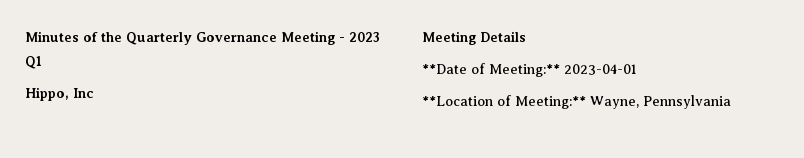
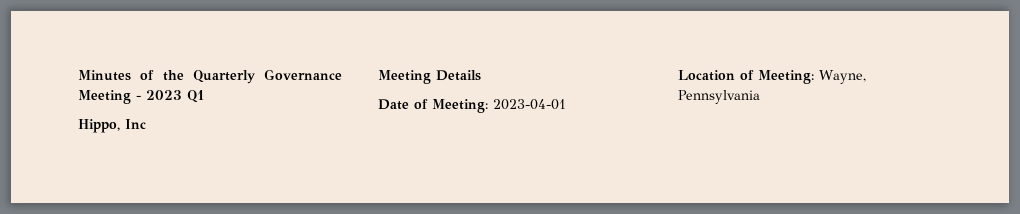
- **Date of Meeting:** 2023-04-01
- **Location of Meeting:** Wayne, Pennsylvania
+ Date of Meeting: 2023-04-01
+ Location of Meeting: Wayne, Pennsylvania

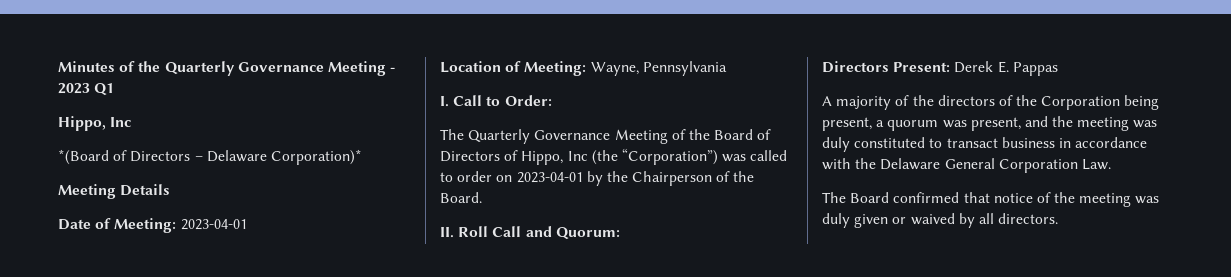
+ *(Board of Directors – Delaware Corporation)*
+ I. Call to Order:
+ The Quarterly Governance Meeting of the Board of Directors of Hippo, Inc (the “Corporation”) was called to order on 2023-04-01 by the Chairperson of the Board.
+ II. Roll Call and Quorum:
+ Directors Present: Derek E. Pappas
+ A majority of the directors of the Corporation being present, a quorum was present, and the meeting was duly constituted to transact business in accordance with the Delaware General Corporation Law.
+ The Board confirmed that notice of the meeting was duly given or waived by all directors.

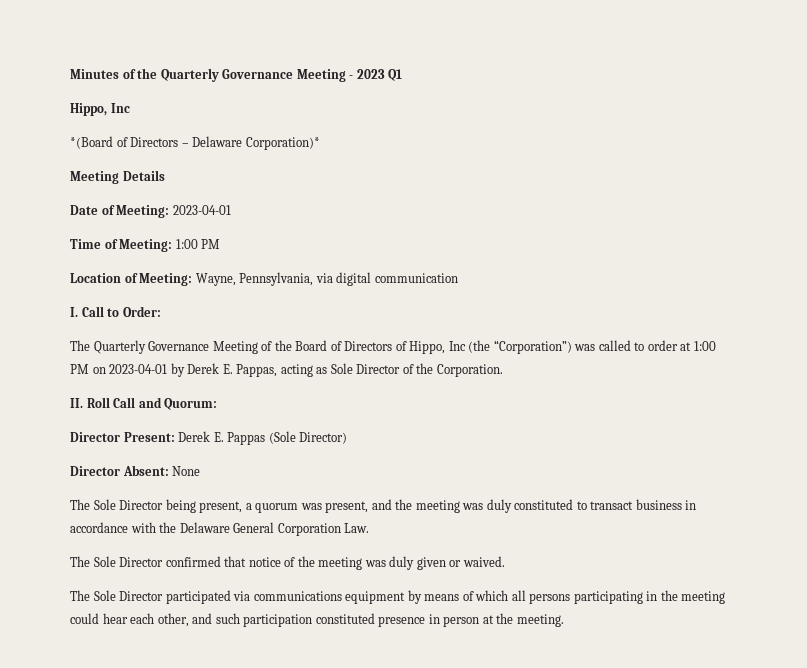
+ Time of Meeting: 1:00 PM
- Location of Meeting: Wayne, Pennsylvania
+ Location of Meeting: Wayne, Pennsylvania, via digital communication
- The Quarterly Governance Meeting of the Board of Directors of Hippo, Inc (the “Corporation”) was called to order on 2023-04-01 by the Chairperson of the Board.
+ The Quarterly Governance Meeting of the Board of Directors of Hippo, Inc (the “Corporation”) was called to order at 1:00 PM on 2023-04-01 by Derek E. Pappas, acting as Sole Director of the Corporation.
- Directors Present: Derek E. Pappas
- A majority of the directors of the Corporation being present, a quorum was present, and the meeting was duly constituted to transact business in accordance with the Delaware General Corporation Law.
+ Director Present: Derek E. Pappas (Sole Director)
+ Director Absent: None
+ The Sole Director being present, a quorum was present, and the meeting was duly constituted to transact business in accordance with the Delaware General Corporation Law.
- The Board confirmed that notice of the meeting was duly given or waived by all directors.
+ The Sole Director confirmed that notice of the meeting was duly given or waived.
+ The Sole Director participated via communications equipment by means of which all persons participating in the meeting could hear each other, and such participation constituted presence in person at the meeting.

